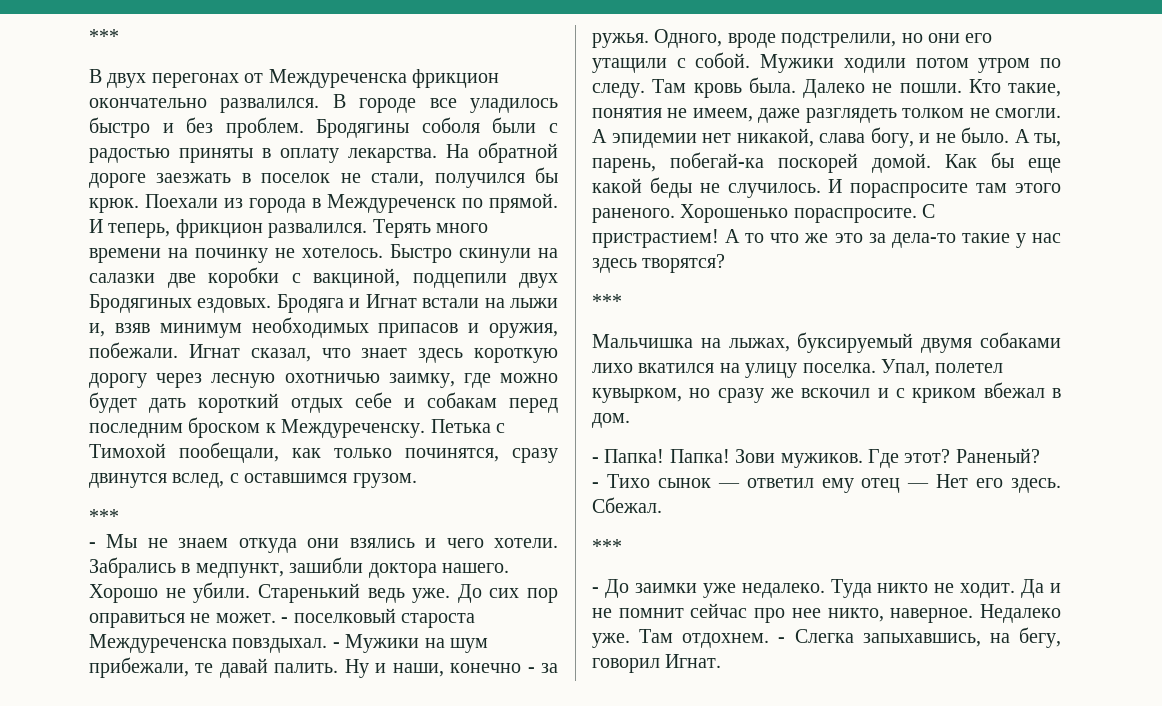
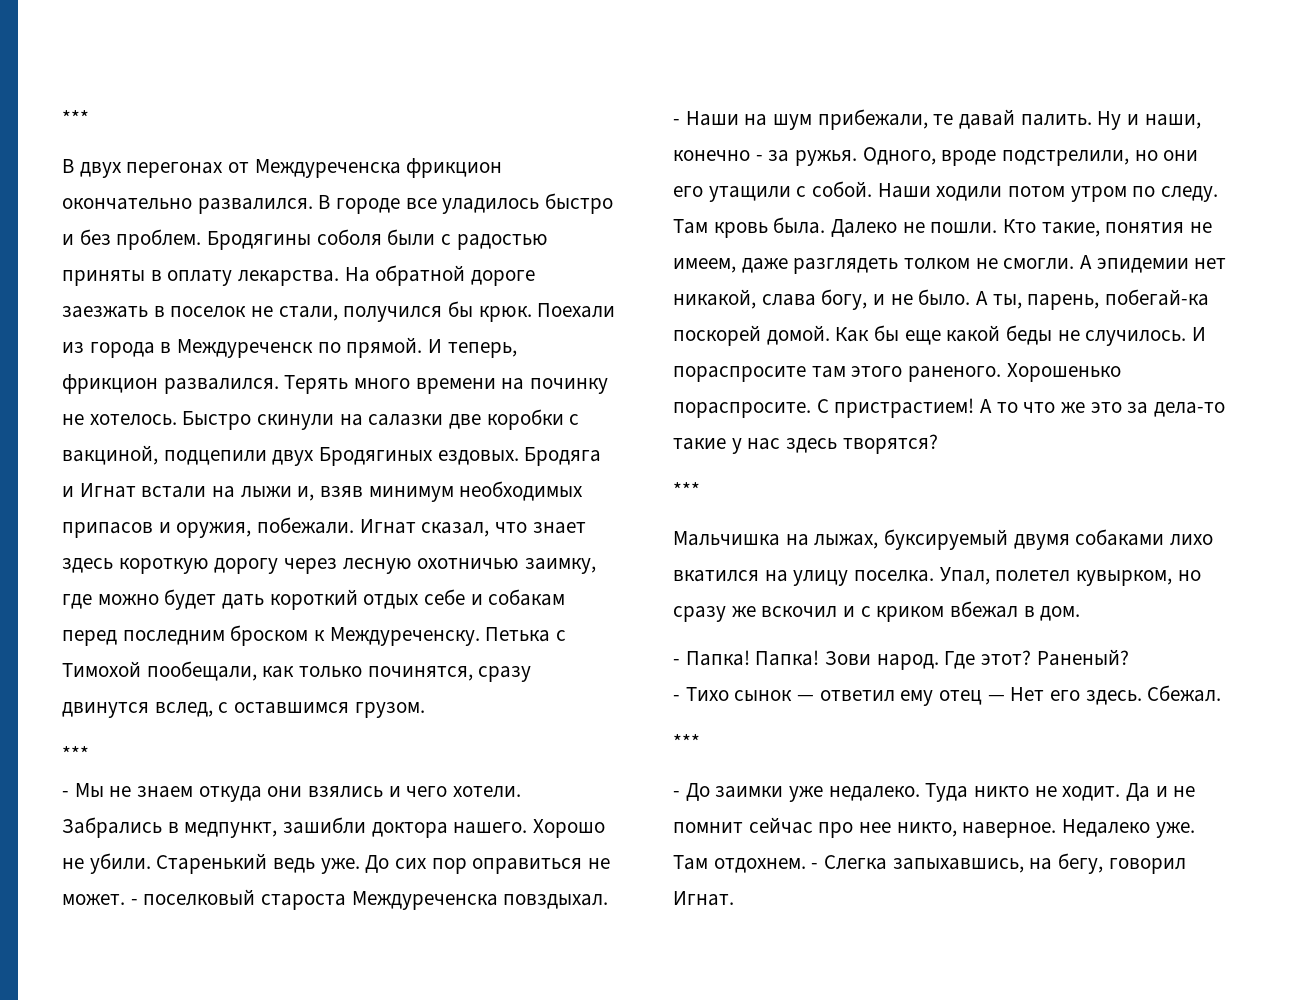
- - Мужики на шум прибежали, те давай палить.
+ - Наши на шум прибежали, те давай палить.
- Мужики ходили потом утром по следу.
+ Наши ходили потом утром по следу.
- Зови мужиков.
+ Зови народ.

